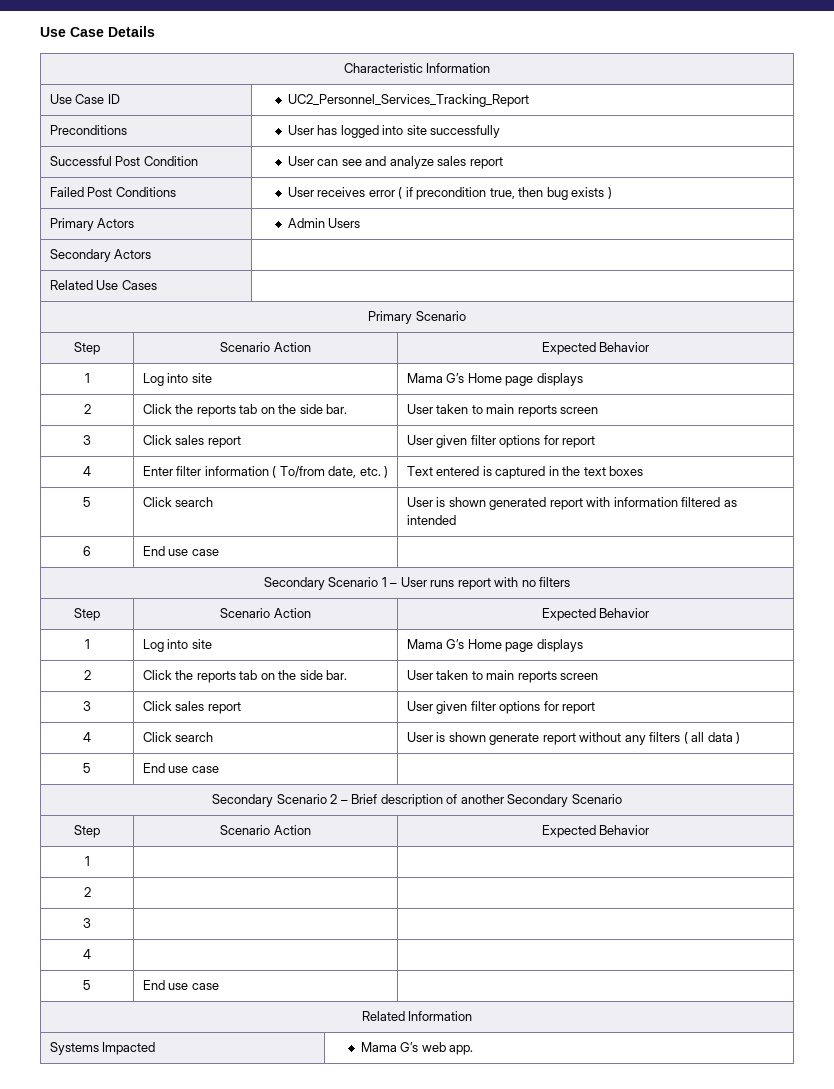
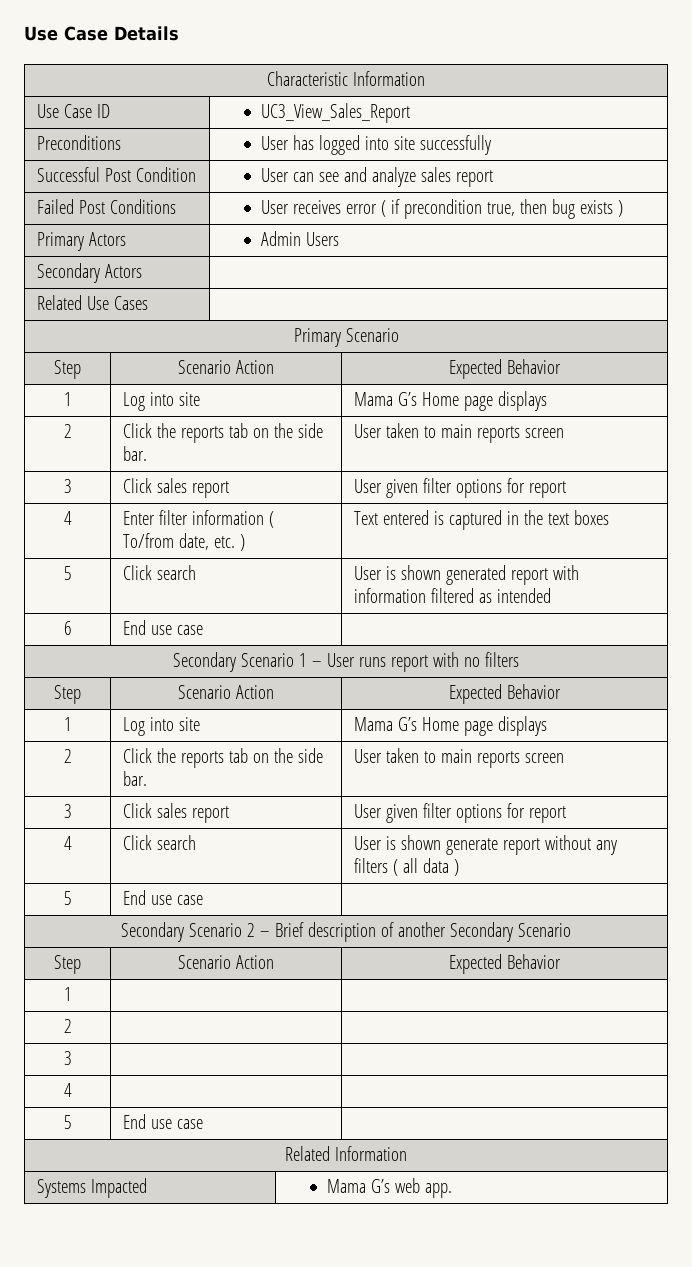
- Use Case ID | UC2_Personnel_Services_Tracking_Report
+ Use Case ID | UC3_View_Sales_Report

